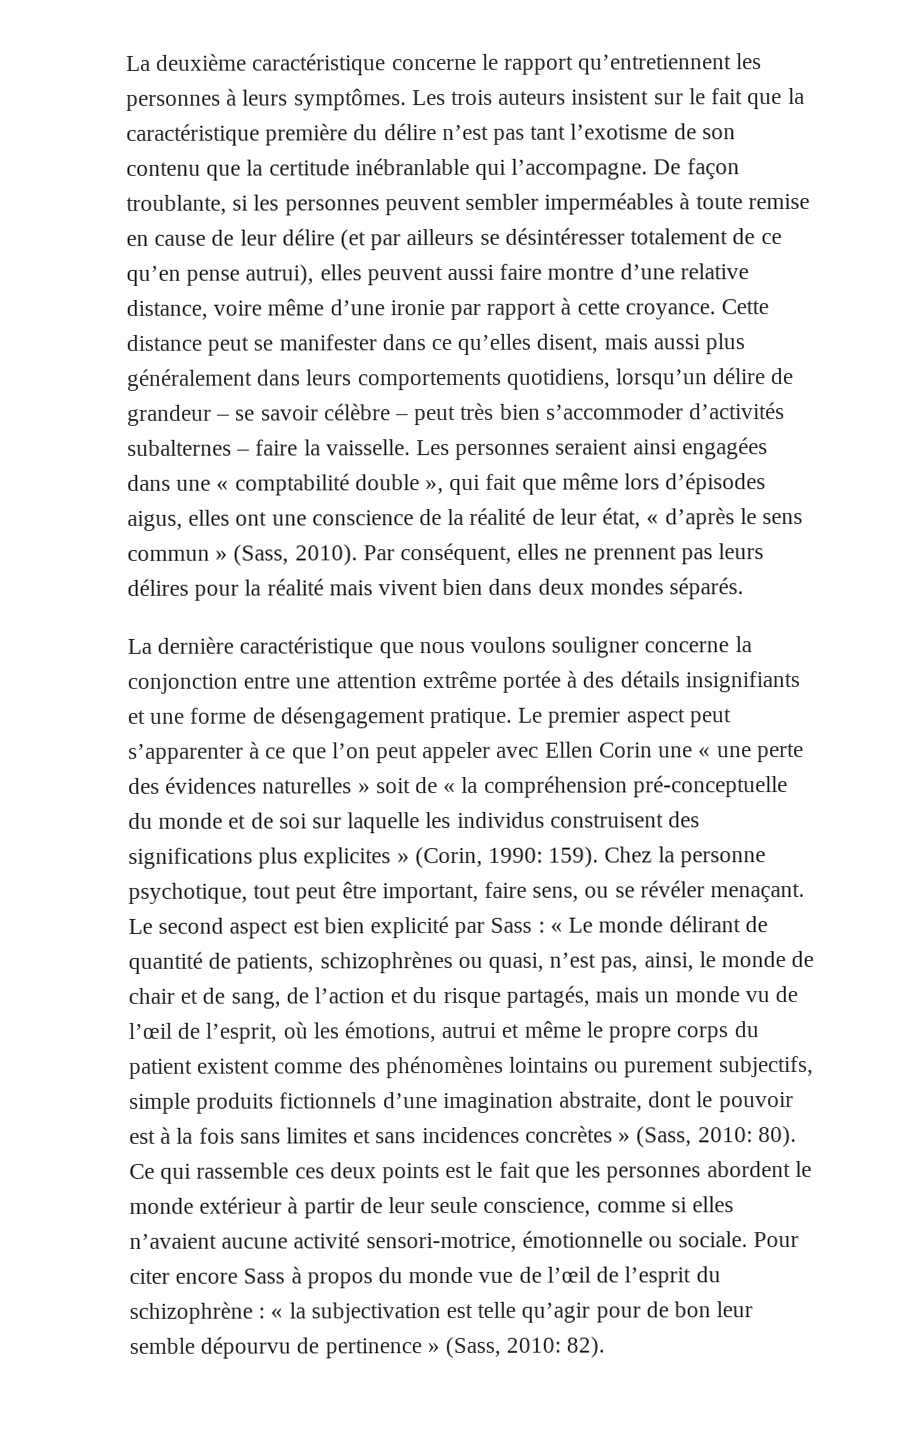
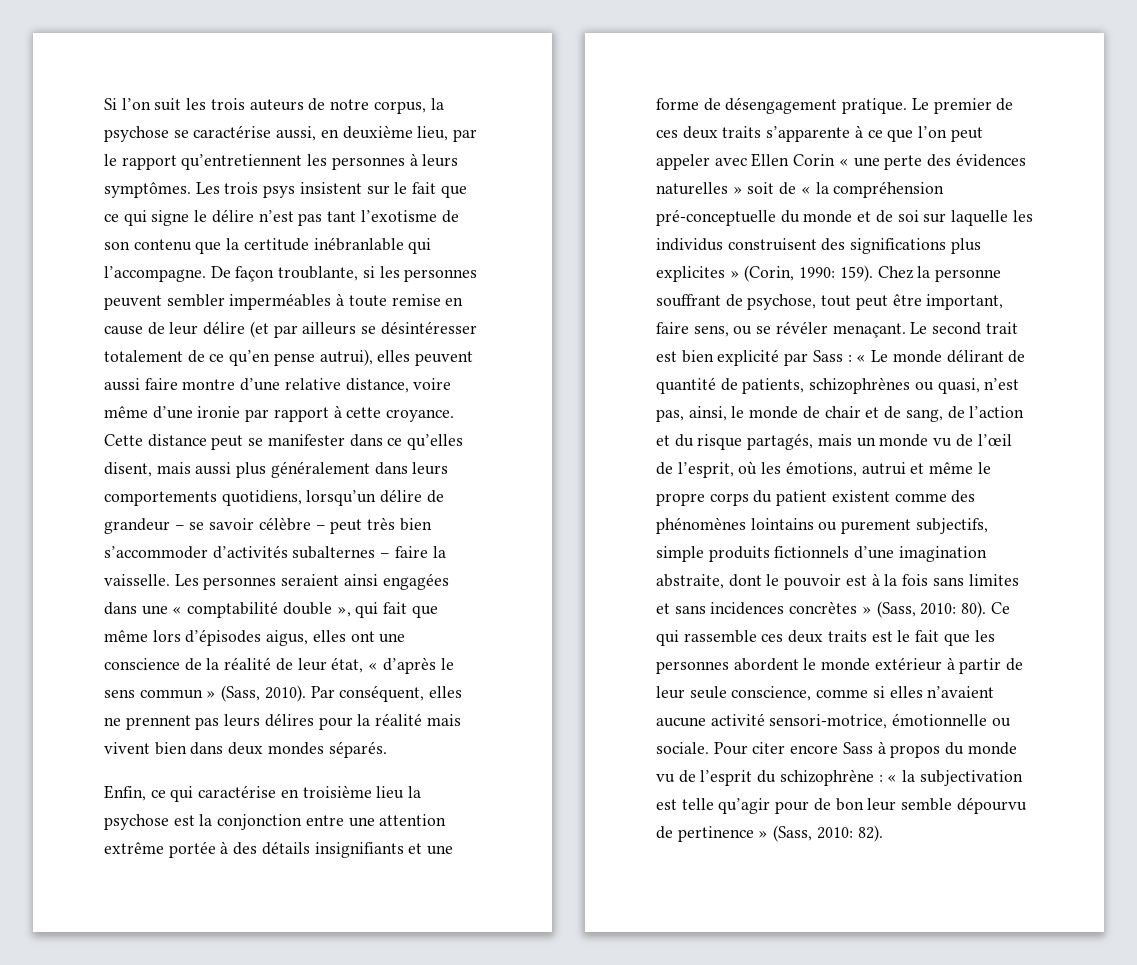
- La deuxième caractéristique concerne le rapport qu’entretiennent les personnes à leurs symptômes.
+ Si l’on suit les trois auteurs de notre corpus, la psychose se caractérise aussi, en deuxième lieu, par le rapport qu’entretiennent les personnes à leurs symptômes.
- Les trois auteurs insistent sur le fait que la caractéristique première du délire n’est pas tant l’exotisme de son contenu que la certitude inébranlable qui l’accompagne.
+ Les trois psys insistent sur le fait que ce qui signe le délire n’est pas tant l’exotisme de son contenu que la certitude inébranlable qui l’accompagne.
- La dernière caractéristique que nous voulons souligner concerne la conjonction entre une attention extrême portée à des détails insignifiants et une forme de désengagement pratique.
+ Enfin, ce qui caractérise en troisième lieu la psychose est la conjonction entre une attention extrême portée à des détails insignifiants et une forme de désengagement pratique.
- Le premier aspect peut s’apparenter à ce que l’on peut appeler avec Ellen Corin une « une perte des évidences naturelles » soit de « la compréhension pré-conceptuelle du monde et de soi sur laquelle les individus construisent des significations plus explicites » (Corin, 1990: 159).
+ Le premier de ces deux traits s’apparente à ce que l’on peut appeler avec Ellen Corin « une perte des évidences naturelles » soit de « la compréhension pré-conceptuelle du monde et de soi sur laquelle les individus construisent des significations plus explicites » (Corin, 1990: 159).
- Chez la personne psychotique, tout peut être important, faire sens, ou se révéler menaçant.
+ Chez la personne souffrant de psychose, tout peut être important, faire sens, ou se révéler menaçant.
- Le second aspect est bien explicité par Sass :
+ Le second trait est bien explicité par Sass :
- Ce qui rassemble ces deux points est le fait que les personnes abordent le monde extérieur à partir de leur seule conscience, comme si elles n’avaient aucune activité sensori-motrice, émotionnelle ou sociale.
+ Ce qui rassemble ces deux traits est le fait que les personnes abordent le monde extérieur à partir de leur seule conscience, comme si elles n’avaient aucune activité sensori-motrice, émotionnelle ou sociale.
- Pour citer encore Sass à propos du monde vue de l’œil de l’esprit du schizophrène : « la subjectivation est telle qu’agir pour de bon leur semble dépourvu de pertinence » (Sass, 2010: 82).
+ Pour citer encore Sass à propos du monde vu de l’esprit du schizophrène : « la subjectivation est telle qu’agir pour de bon leur semble dépourvu de pertinence » (Sass, 2010: 82).

